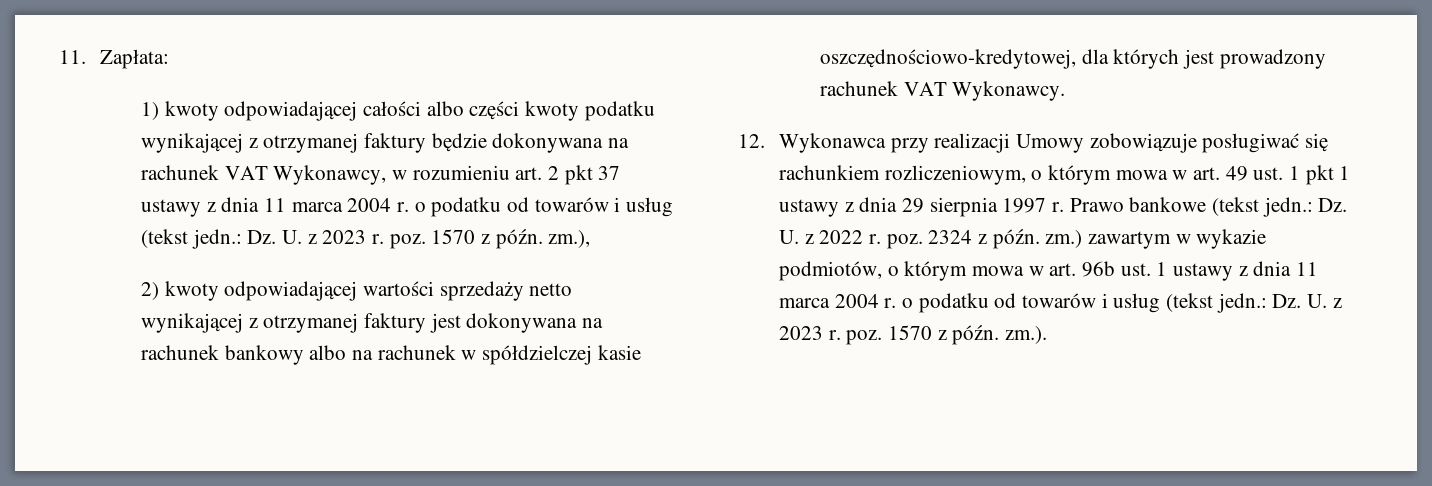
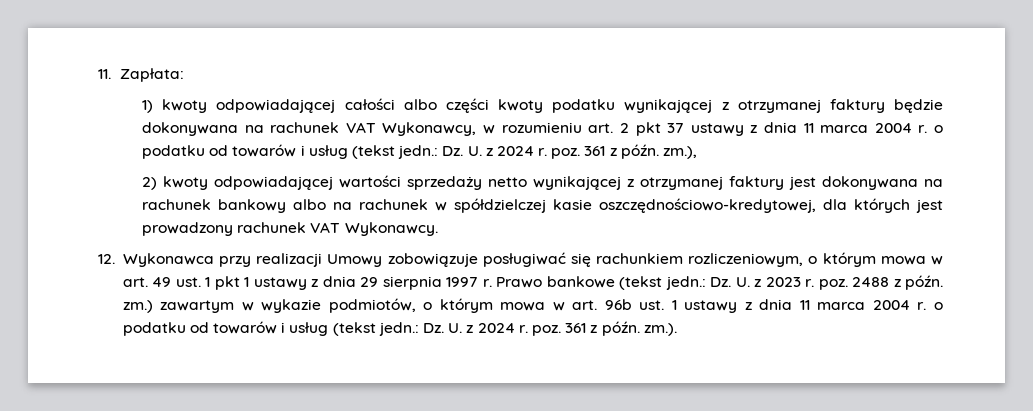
- 1) kwoty odpowiadającej całości albo części kwoty podatku wynikającej z otrzymanej faktury będzie dokonywana na rachunek VAT Wykonawcy, w rozumieniu art. 2 pkt 37 ustawy z dnia 11 marca 2004 r. o podatku od towarów i usług (tekst jedn.: Dz. U. z 2023 r. poz. 1570 z późn. zm.),
+ 1) kwoty odpowiadającej całości albo części kwoty podatku wynikającej z otrzymanej faktury będzie dokonywana na rachunek VAT Wykonawcy, w rozumieniu art. 2 pkt 37 ustawy z dnia 11 marca 2004 r. o podatku od towarów i usług (tekst jedn.: Dz. U. z 2024 r. poz. 361 z późn. zm.),
- Prawo bankowe (tekst jedn.: Dz. U. z 2022 r. poz. 2324 z późn. zm.) zawartym w wykazie podmiotów, o którym mowa w art. 96b ust. 1 ustawy z dnia 11 marca 2004 r. o podatku od towarów i usług (tekst jedn.: Dz. U. z 2023 r. poz. 1570 z późn. zm.).
+ Prawo bankowe (tekst jedn.: Dz. U. z 2023 r. poz. 2488 z późn. zm.) zawartym w wykazie podmiotów, o którym mowa w art. 96b ust. 1 ustawy z dnia 11 marca 2004 r. o podatku od towarów i usług (tekst jedn.: Dz. U. z 2024 r. poz. 361 z późn. zm.).

